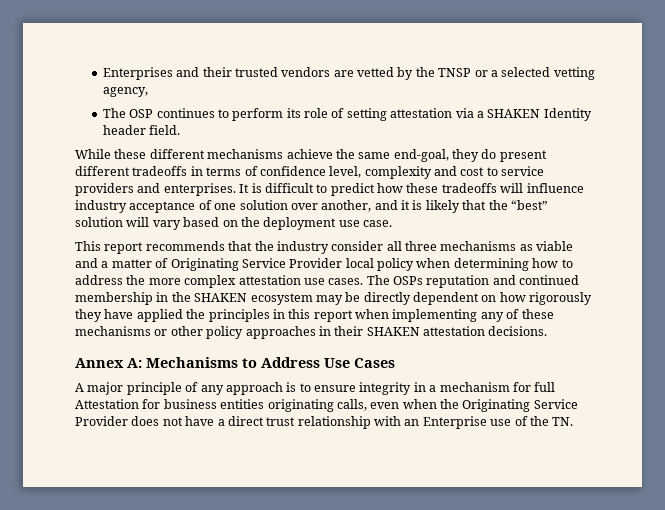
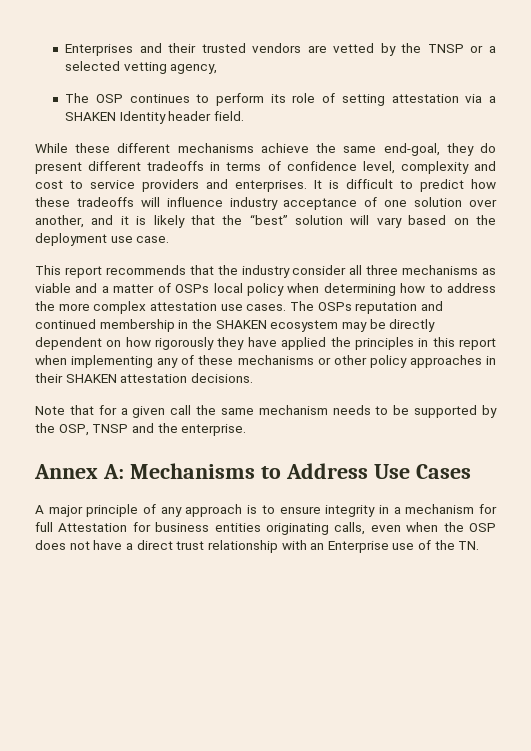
- This report recommends that the industry consider all three mechanisms as viable and a matter of Originating Service Provider local policy when determining how to address the more complex attestation use cases.
+ This report recommends that the industry consider all three mechanisms as viable and a matter of OSPs local policy when determining how to address the more complex attestation use cases.
+ Note that for a given call the same mechanism needs to be supported by the OSP, TNSP and the enterprise.
- A major principle of any approach is to ensure integrity in a mechanism for full Attestation for business entities originating calls, even when the Originating Service Provider does not have a direct trust relationship with an Enterprise use of the TN.
+ A major principle of any approach is to ensure integrity in a mechanism for full Attestation for business entities originating calls, even when the OSP does not have a direct trust relationship with an Enterprise use of the TN.

